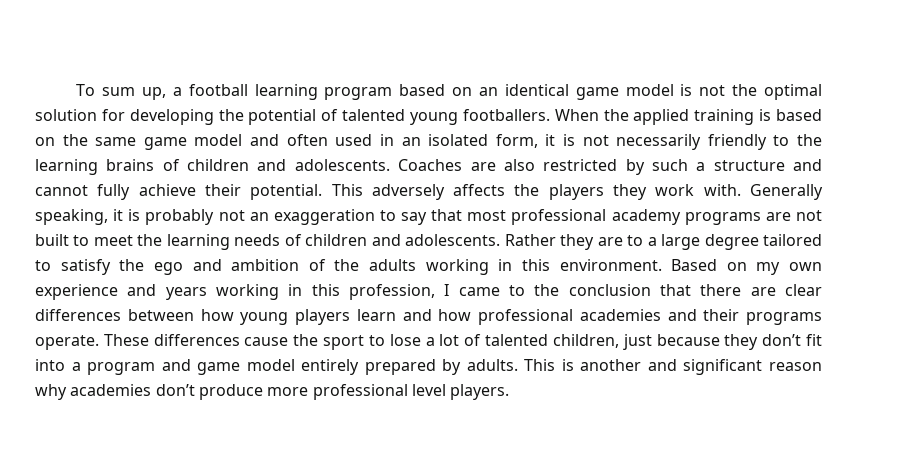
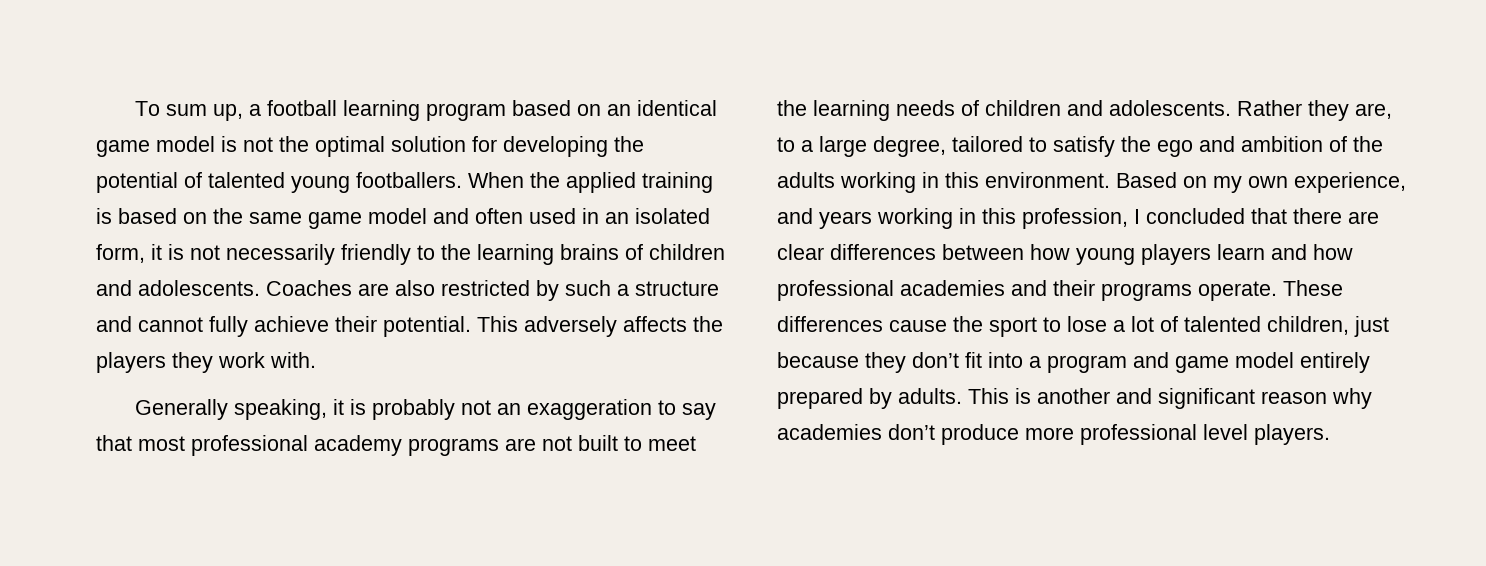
- This adversely affects the players they work with. Generally speaking, it is probably not an exaggeration to say that most professional academy programs are not built to meet the learning needs of children and adolescents.
+ This adversely affects the players they work with.
+ Generally speaking, it is probably not an exaggeration to say that most professional academy programs are not built to meet the learning needs of children and adolescents.
- Rather they are to a large degree tailored to satisfy the ego and ambition of the adults working in this environment.
+ Rather they are, to a large degree, tailored to satisfy the ego and ambition of the adults working in this environment.
- Based on my own experience and years working in this profession, I came to the conclusion that there are clear differences between how young players learn and how professional academies and their programs operate.
+ Based on my own experience, and years working in this profession, I concluded that there are clear differences between how young players learn and how professional academies and their programs operate.

